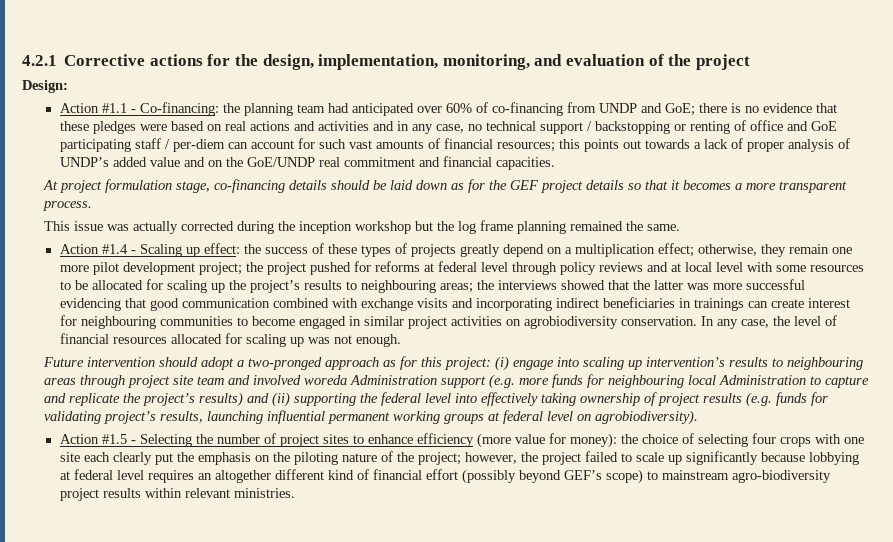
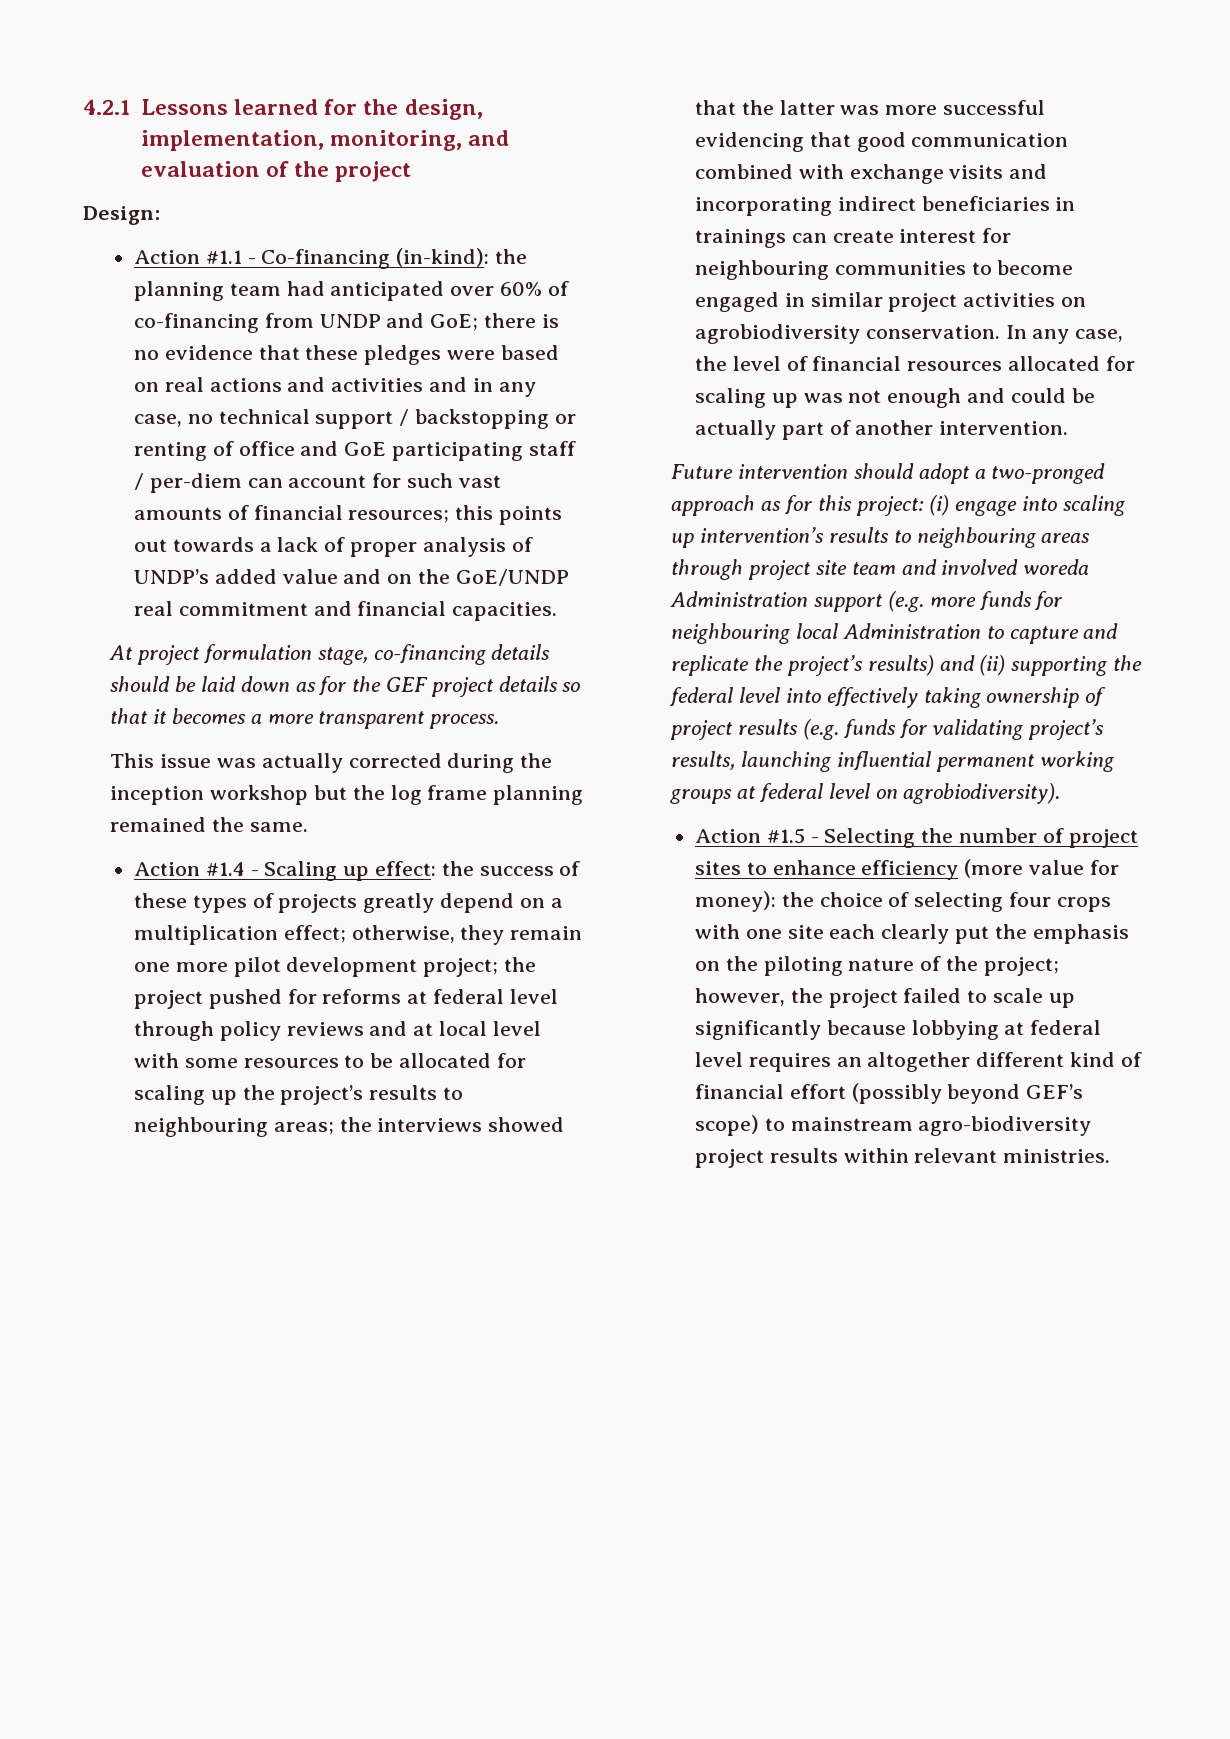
- 4.2.1 Corrective actions for the design, implementation, monitoring, and evaluation of the project
+ 4.2.1 Lessons learned for the design, implementation, monitoring, and evaluation of the project
- Action #1.1 - Co-financing:
+ Action #1.1 - Co-financing (in-kind):
- In any case, the level of financial resources allocated for scaling up was not enough.
+ In any case, the level of financial resources allocated for scaling up was not enough and could be actually part of another intervention.

